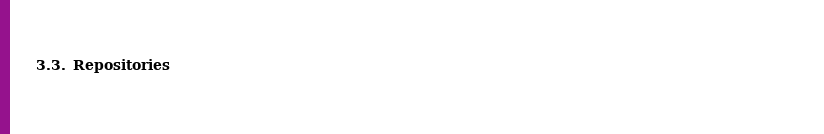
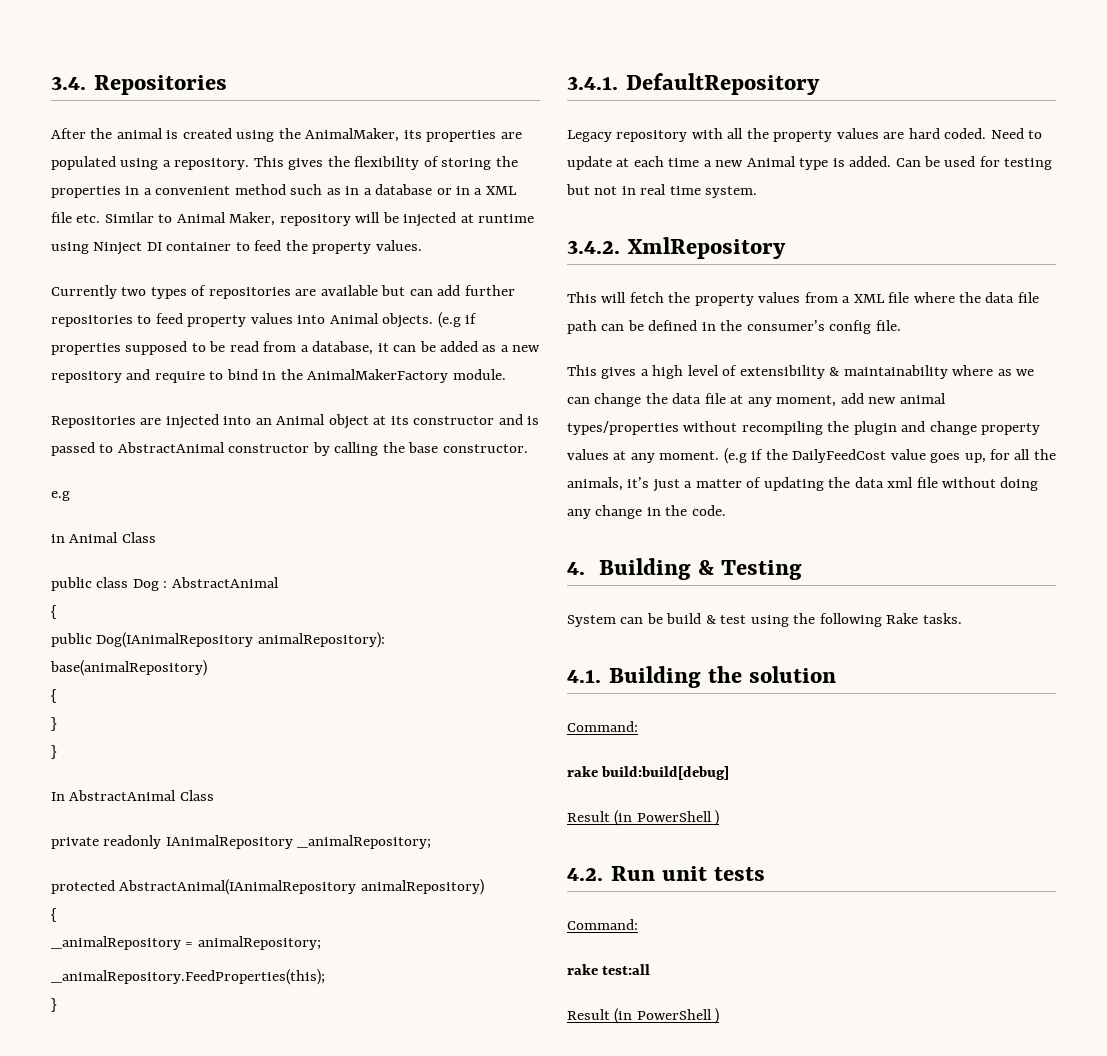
- 3.3. Repositories
+ 3.4. Repositories
+ After the animal is created using the AnimalMaker, its properties are populated using a repository. This gives the flexibility of storing the properties in a convenient method such as in a database or in a XML file etc. Similar to Animal Maker, repository will be injected at runtime using Ninject DI container to feed the property values.
+ Currently two types of repositories are available but can add further repositories to feed property values into Animal objects. (e.g if properties supposed to be read from a database, it can be added as a new repository and require to bind in the AnimalMakerFactory module.
+ Repositories are injected into an Animal object at its constructor and is passed to AbstractAnimal constructor by calling the base constructor.
+ e.g
+ in Animal Class
+ public class Dog : AbstractAnimal
+ {
+ public Dog(IAnimalRepository animalRepository): base(animalRepository)
+ {
+ }
+ }
+ In AbstractAnimal Class
+ private readonly IAnimalRepository _animalRepository;
+ protected AbstractAnimal(IAnimalRepository animalRepository)
+ {
+ _animalRepository = animalRepository;
+ _animalRepository.FeedProperties(this);
+ }
+ 3.4.1. DefaultRepository
+ Legacy repository with all the property values are hard coded. Need to update at each time a new Animal type is added. Can be used for testing but not in real time system.
+ 3.4.2. XmlRepository
+ This will fetch the property values from a XML file where the data file path can be defined in the consumer’s config file.
+ This gives a high level of extensibility & maintainability where as we can change the data file at any moment, add new animal types/properties without recompiling the plugin and change property values at any moment. (e.g if the DailyFeedCost value goes up, for all the animals, it’s just a matter of updating the data xml file without doing any change in the code.
+ 4. Building & Testing
+ System can be build & test using the following Rake tasks.
+ 4.1. Building the solution
+ Command:
+ rake build:build[debug]
+ Result (in PowerShell )
+ 4.2. Run unit tests
+ Command:
+ rake test:all
+ Result (in PowerShell )

